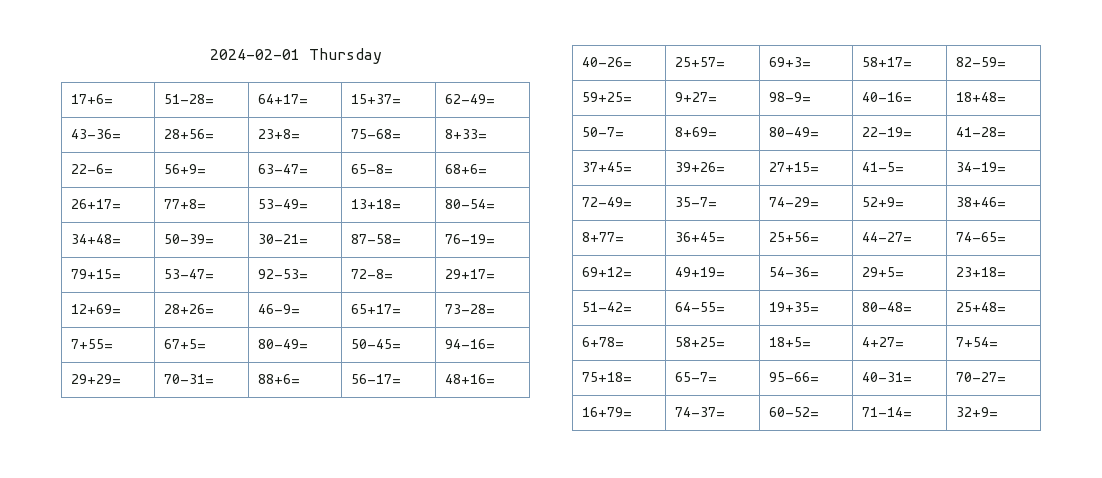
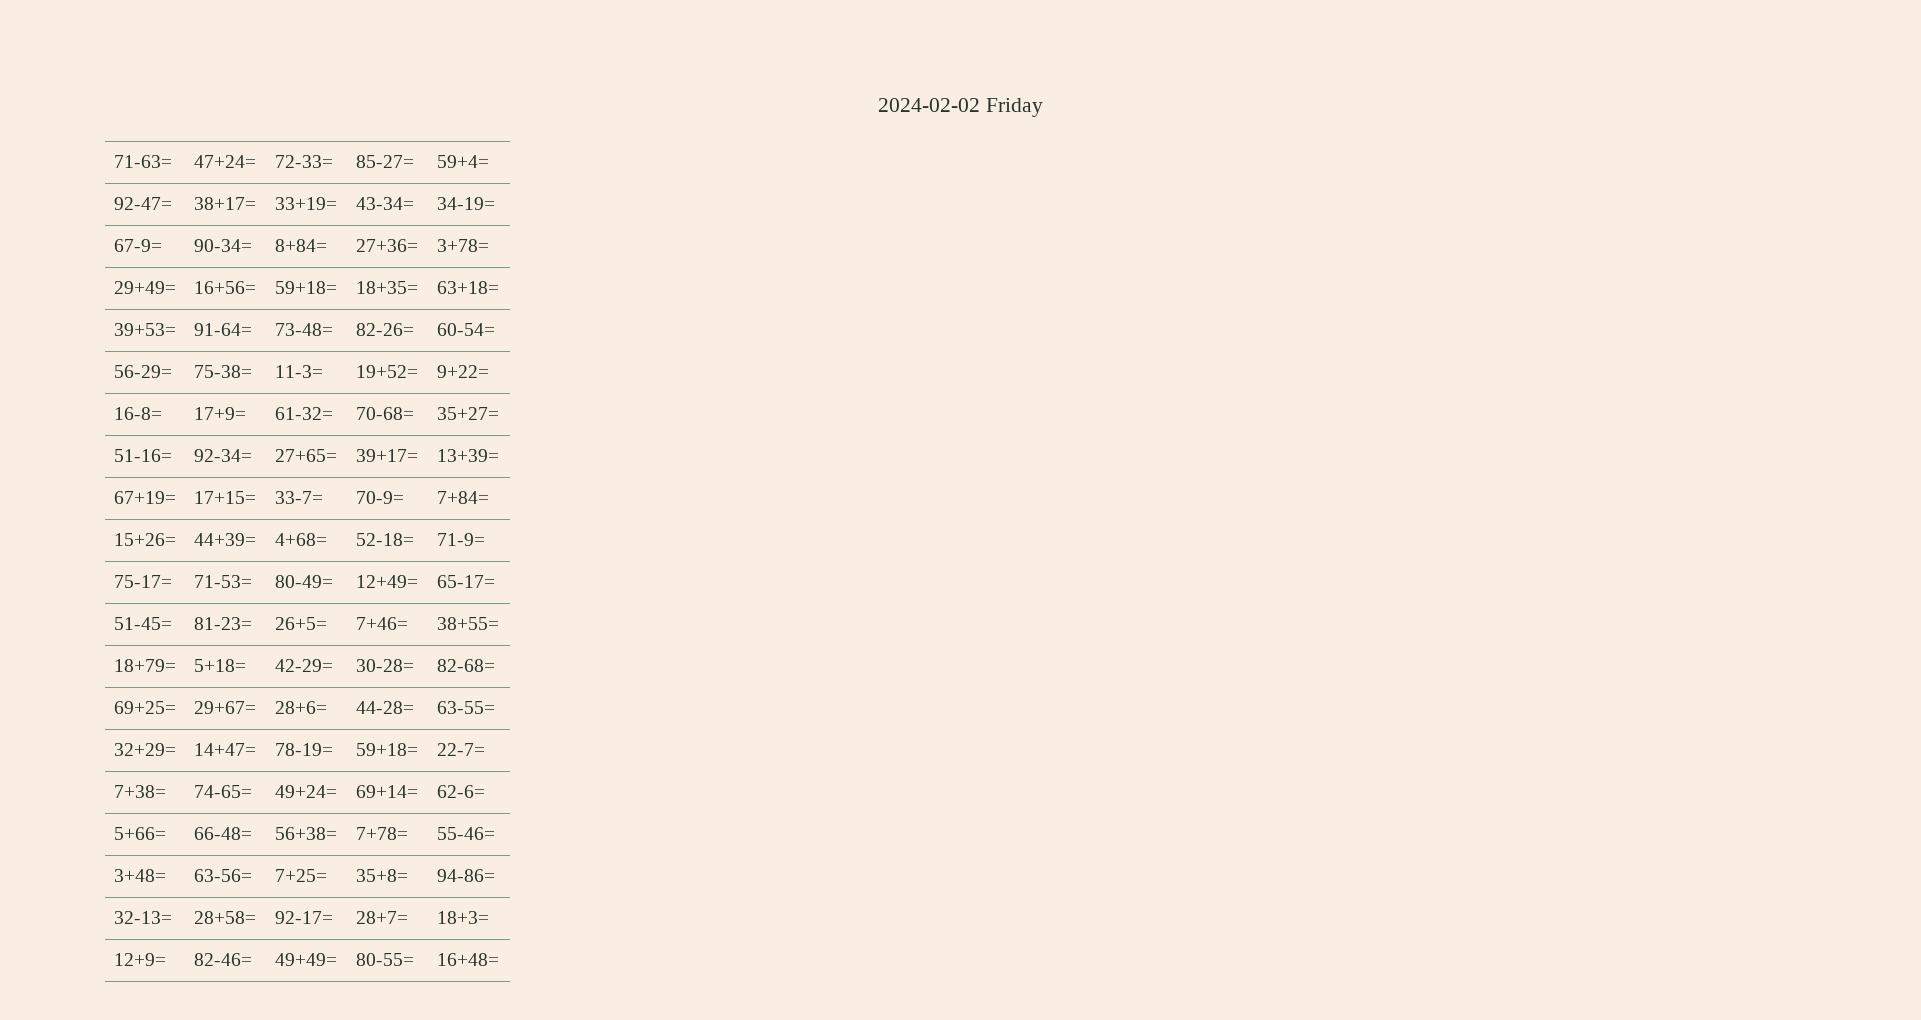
- 2024-02-01 Thursday
- 17+6= | 51-28= | 64+17= | 15+37= | 62-49=
- 43-36= | 28+56= | 23+8= | 75-68= | 8+33=
- 22-6= | 56+9= | 63-47= | 65-8= | 68+6=
- 26+17= | 77+8= | 53-49= | 13+18= | 80-54=
- 34+48= | 50-39= | 30-21= | 87-58= | 76-19=
- 79+15= | 53-47= | 92-53= | 72-8= | 29+17=
- 12+69= | 28+26= | 46-9= | 65+17= | 73-28=
- 7+55= | 67+5= | 80-49= | 50-45= | 94-16=
- 29+29= | 70-31= | 88+6= | 56-17= | 48+16=
- 40-26= | 25+57= | 69+3= | 58+17= | 82-59=
- 59+25= | 9+27= | 98-9= | 40-16= | 18+48=
- 50-7= | 8+69= | 80-49= | 22-19= | 41-28=
- 37+45= | 39+26= | 27+15= | 41-5= | 34-19=
- 72-49= | 35-7= | 74-29= | 52+9= | 38+46=
- 8+77= | 36+45= | 25+56= | 44-27= | 74-65=
- 69+12= | 49+19= | 54-36= | 29+5= | 23+18=
- 51-42= | 64-55= | 19+35= | 80-48= | 25+48=
- 6+78= | 58+25= | 18+5= | 4+27= | 7+54=
- 75+18= | 65-7= | 95-66= | 40-31= | 70-27=
- 16+79= | 74-37= | 60-52= | 71-14= | 32+9=
+ 2024-02-02 Friday
+ 71-63= | 47+24= | 72-33= | 85-27= | 59+4=
+ 92-47= | 38+17= | 33+19= | 43-34= | 34-19=
+ 67-9= | 90-34= | 8+84= | 27+36= | 3+78=
+ 29+49= | 16+56= | 59+18= | 18+35= | 63+18=
+ 39+53= | 91-64= | 73-48= | 82-26= | 60-54=
+ 56-29= | 75-38= | 11-3= | 19+52= | 9+22=
+ 16-8= | 17+9= | 61-32= | 70-68= | 35+27=
+ 51-16= | 92-34= | 27+65= | 39+17= | 13+39=
+ 67+19= | 17+15= | 33-7= | 70-9= | 7+84=
+ 15+26= | 44+39= | 4+68= | 52-18= | 71-9=
+ 75-17= | 71-53= | 80-49= | 12+49= | 65-17=
+ 51-45= | 81-23= | 26+5= | 7+46= | 38+55=
+ 18+79= | 5+18= | 42-29= | 30-28= | 82-68=
+ 69+25= | 29+67= | 28+6= | 44-28= | 63-55=
+ 32+29= | 14+47= | 78-19= | 59+18= | 22-7=
+ 7+38= | 74-65= | 49+24= | 69+14= | 62-6=
+ 5+66= | 66-48= | 56+38= | 7+78= | 55-46=
+ 3+48= | 63-56= | 7+25= | 35+8= | 94-86=
+ 32-13= | 28+58= | 92-17= | 28+7= | 18+3=
+ 12+9= | 82-46= | 49+49= | 80-55= | 16+48=

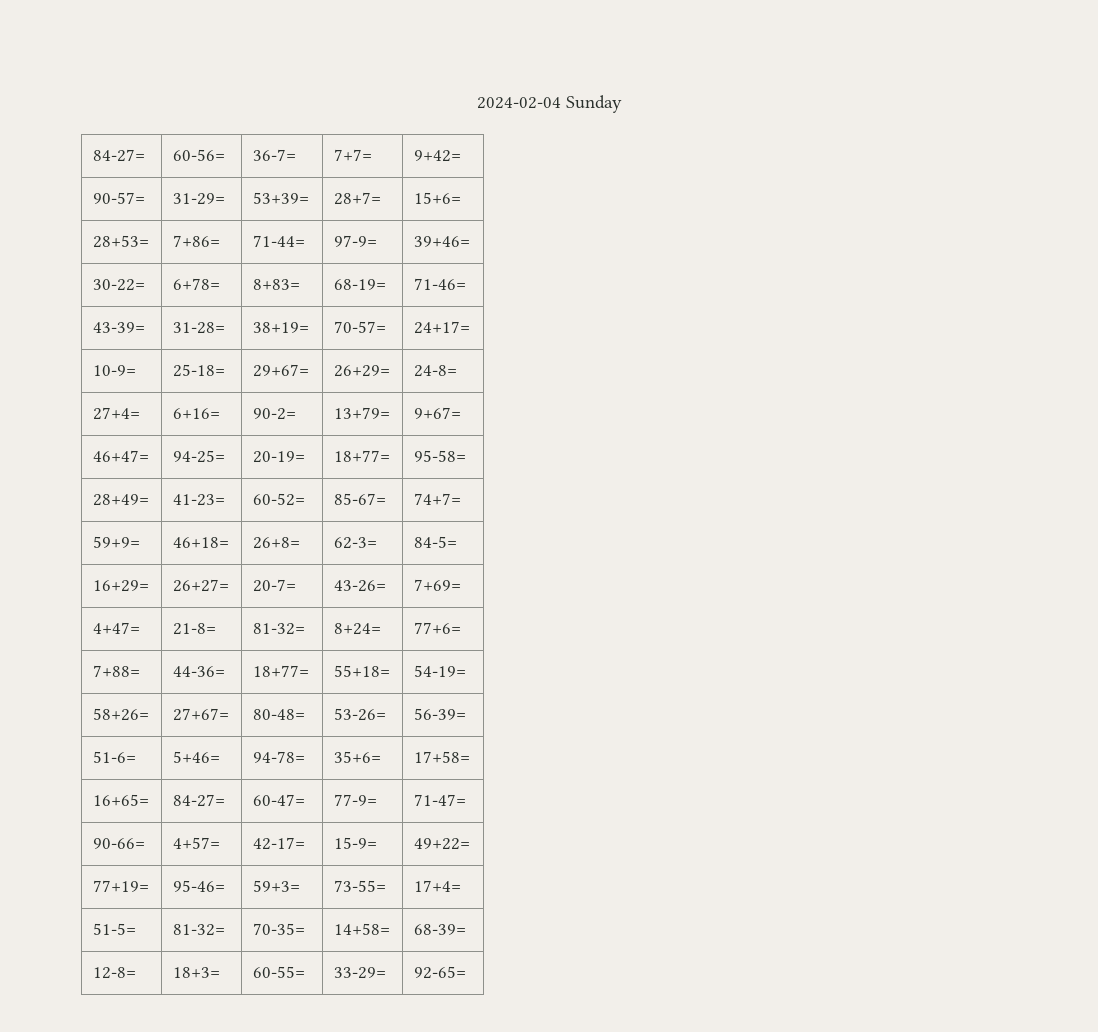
- 2024-02-02 Friday
- 71-63= | 47+24= | 72-33= | 85-27= | 59+4=
- 92-47= | 38+17= | 33+19= | 43-34= | 34-19=
- 67-9= | 90-34= | 8+84= | 27+36= | 3+78=
- 29+49= | 16+56= | 59+18= | 18+35= | 63+18=
- 39+53= | 91-64= | 73-48= | 82-26= | 60-54=
- 56-29= | 75-38= | 11-3= | 19+52= | 9+22=
- 16-8= | 17+9= | 61-32= | 70-68= | 35+27=
- 51-16= | 92-34= | 27+65= | 39+17= | 13+39=
- 67+19= | 17+15= | 33-7= | 70-9= | 7+84=
- 15+26= | 44+39= | 4+68= | 52-18= | 71-9=
- 75-17= | 71-53= | 80-49= | 12+49= | 65-17=
- 51-45= | 81-23= | 26+5= | 7+46= | 38+55=
- 18+79= | 5+18= | 42-29= | 30-28= | 82-68=
- 69+25= | 29+67= | 28+6= | 44-28= | 63-55=
- 32+29= | 14+47= | 78-19= | 59+18= | 22-7=
- 7+38= | 74-65= | 49+24= | 69+14= | 62-6=
- 5+66= | 66-48= | 56+38= | 7+78= | 55-46=
- 3+48= | 63-56= | 7+25= | 35+8= | 94-86=
- 32-13= | 28+58= | 92-17= | 28+7= | 18+3=
- 12+9= | 82-46= | 49+49= | 80-55= | 16+48=
+ 2024-02-04 Sunday
+ 84-27= | 60-56= | 36-7= | 7+7= | 9+42=
+ 90-57= | 31-29= | 53+39= | 28+7= | 15+6=
+ 28+53= | 7+86= | 71-44= | 97-9= | 39+46=
+ 30-22= | 6+78= | 8+83= | 68-19= | 71-46=
+ 43-39= | 31-28= | 38+19= | 70-57= | 24+17=
+ 10-9= | 25-18= | 29+67= | 26+29= | 24-8=
+ 27+4= | 6+16= | 90-2= | 13+79= | 9+67=
+ 46+47= | 94-25= | 20-19= | 18+77= | 95-58=
+ 28+49= | 41-23= | 60-52= | 85-67= | 74+7=
+ 59+9= | 46+18= | 26+8= | 62-3= | 84-5=
+ 16+29= | 26+27= | 20-7= | 43-26= | 7+69=
+ 4+47= | 21-8= | 81-32= | 8+24= | 77+6=
+ 7+88= | 44-36= | 18+77= | 55+18= | 54-19=
+ 58+26= | 27+67= | 80-48= | 53-26= | 56-39=
+ 51-6= | 5+46= | 94-78= | 35+6= | 17+58=
+ 16+65= | 84-27= | 60-47= | 77-9= | 71-47=
+ 90-66= | 4+57= | 42-17= | 15-9= | 49+22=
+ 77+19= | 95-46= | 59+3= | 73-55= | 17+4=
+ 51-5= | 81-32= | 70-35= | 14+58= | 68-39=
+ 12-8= | 18+3= | 60-55= | 33-29= | 92-65=

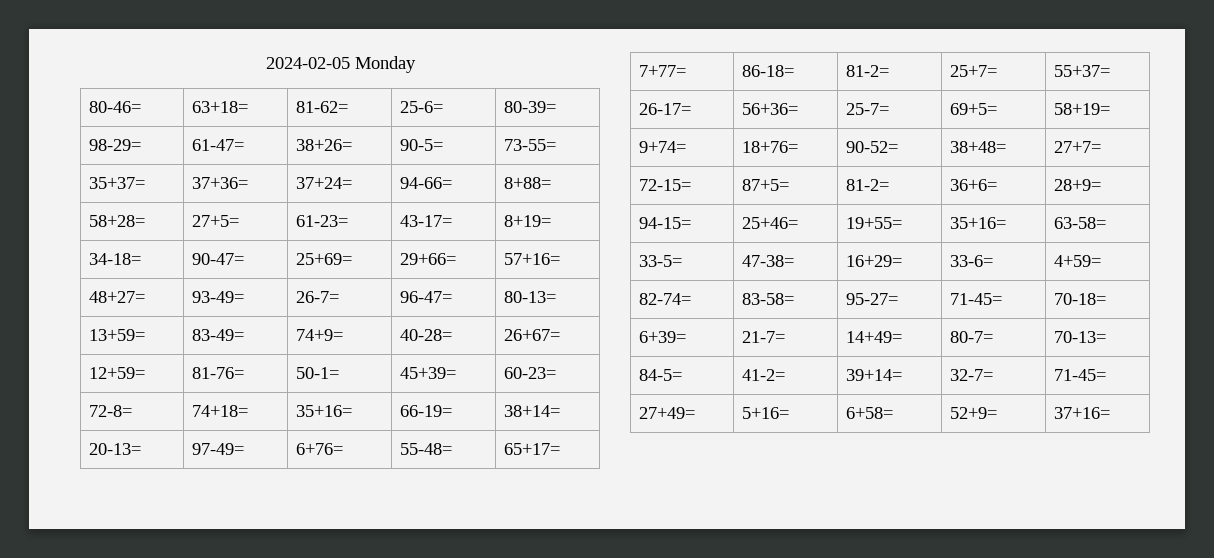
- 2024-02-04 Sunday
- 84-27= | 60-56= | 36-7= | 7+7= | 9+42=
- 90-57= | 31-29= | 53+39= | 28+7= | 15+6=
- 28+53= | 7+86= | 71-44= | 97-9= | 39+46=
- 30-22= | 6+78= | 8+83= | 68-19= | 71-46=
- 43-39= | 31-28= | 38+19= | 70-57= | 24+17=
- 10-9= | 25-18= | 29+67= | 26+29= | 24-8=
- 27+4= | 6+16= | 90-2= | 13+79= | 9+67=
- 46+47= | 94-25= | 20-19= | 18+77= | 95-58=
- 28+49= | 41-23= | 60-52= | 85-67= | 74+7=
- 59+9= | 46+18= | 26+8= | 62-3= | 84-5=
- 16+29= | 26+27= | 20-7= | 43-26= | 7+69=
- 4+47= | 21-8= | 81-32= | 8+24= | 77+6=
- 7+88= | 44-36= | 18+77= | 55+18= | 54-19=
- 58+26= | 27+67= | 80-48= | 53-26= | 56-39=
- 51-6= | 5+46= | 94-78= | 35+6= | 17+58=
- 16+65= | 84-27= | 60-47= | 77-9= | 71-47=
- 90-66= | 4+57= | 42-17= | 15-9= | 49+22=
- 77+19= | 95-46= | 59+3= | 73-55= | 17+4=
- 51-5= | 81-32= | 70-35= | 14+58= | 68-39=
- 12-8= | 18+3= | 60-55= | 33-29= | 92-65=
+ 2024-02-05 Monday
+ 80-46= | 63+18= | 81-62= | 25-6= | 80-39=
+ 98-29= | 61-47= | 38+26= | 90-5= | 73-55=
+ 35+37= | 37+36= | 37+24= | 94-66= | 8+88=
+ 58+28= | 27+5= | 61-23= | 43-17= | 8+19=
+ 34-18= | 90-47= | 25+69= | 29+66= | 57+16=
+ 48+27= | 93-49= | 26-7= | 96-47= | 80-13=
+ 13+59= | 83-49= | 74+9= | 40-28= | 26+67=
+ 12+59= | 81-76= | 50-1= | 45+39= | 60-23=
+ 72-8= | 74+18= | 35+16= | 66-19= | 38+14=
+ 20-13= | 97-49= | 6+76= | 55-48= | 65+17=
+ 7+77= | 86-18= | 81-2= | 25+7= | 55+37=
+ 26-17= | 56+36= | 25-7= | 69+5= | 58+19=
+ 9+74= | 18+76= | 90-52= | 38+48= | 27+7=
+ 72-15= | 87+5= | 81-2= | 36+6= | 28+9=
+ 94-15= | 25+46= | 19+55= | 35+16= | 63-58=
+ 33-5= | 47-38= | 16+29= | 33-6= | 4+59=
+ 82-74= | 83-58= | 95-27= | 71-45= | 70-18=
+ 6+39= | 21-7= | 14+49= | 80-7= | 70-13=
+ 84-5= | 41-2= | 39+14= | 32-7= | 71-45=
+ 27+49= | 5+16= | 6+58= | 52+9= | 37+16=

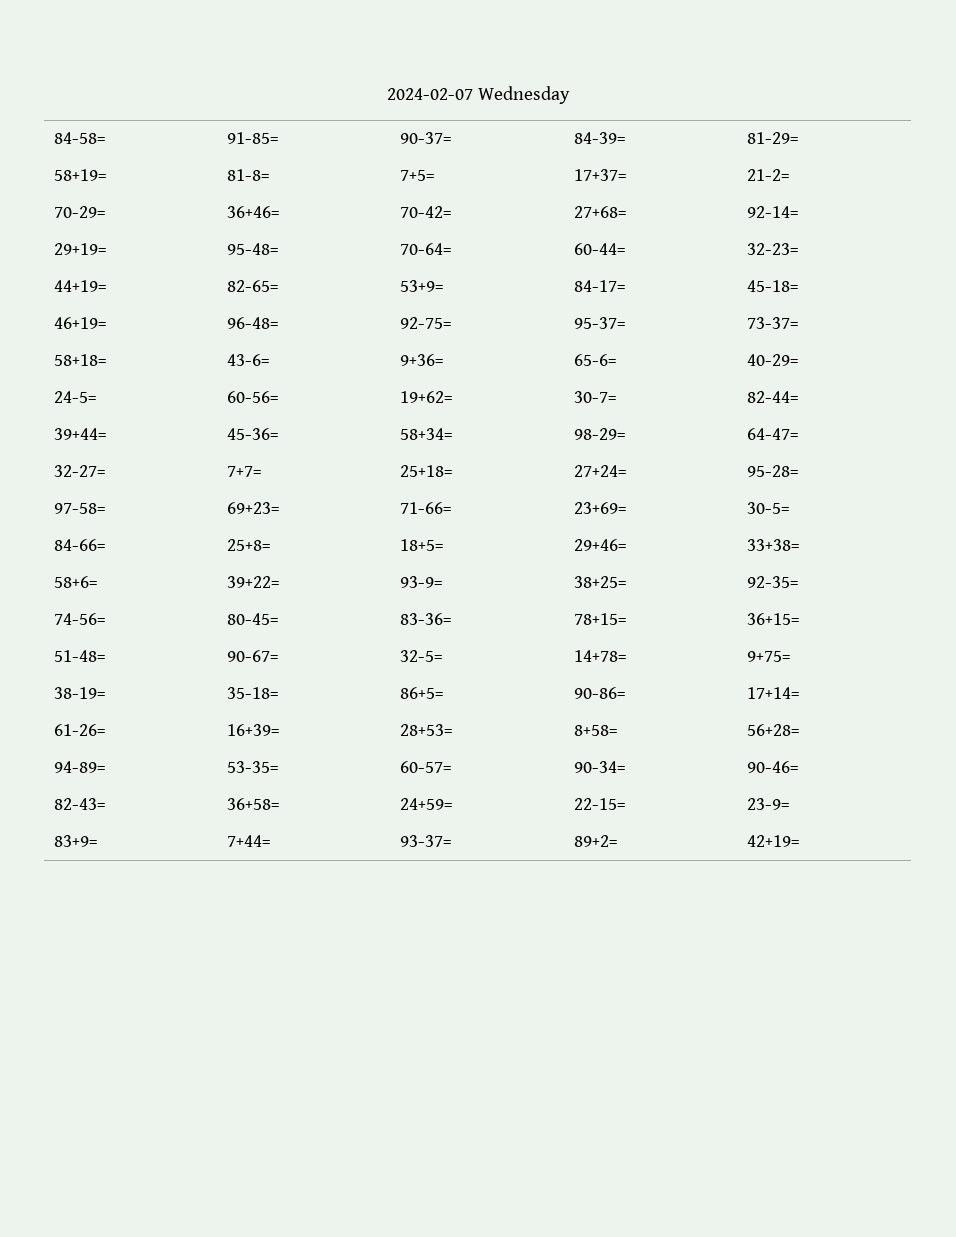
- 2024-02-05 Monday
- 80-46= | 63+18= | 81-62= | 25-6= | 80-39=
- 98-29= | 61-47= | 38+26= | 90-5= | 73-55=
- 35+37= | 37+36= | 37+24= | 94-66= | 8+88=
- 58+28= | 27+5= | 61-23= | 43-17= | 8+19=
- 34-18= | 90-47= | 25+69= | 29+66= | 57+16=
- 48+27= | 93-49= | 26-7= | 96-47= | 80-13=
- 13+59= | 83-49= | 74+9= | 40-28= | 26+67=
- 12+59= | 81-76= | 50-1= | 45+39= | 60-23=
- 72-8= | 74+18= | 35+16= | 66-19= | 38+14=
- 20-13= | 97-49= | 6+76= | 55-48= | 65+17=
- 7+77= | 86-18= | 81-2= | 25+7= | 55+37=
- 26-17= | 56+36= | 25-7= | 69+5= | 58+19=
- 9+74= | 18+76= | 90-52= | 38+48= | 27+7=
- 72-15= | 87+5= | 81-2= | 36+6= | 28+9=
- 94-15= | 25+46= | 19+55= | 35+16= | 63-58=
- 33-5= | 47-38= | 16+29= | 33-6= | 4+59=
- 82-74= | 83-58= | 95-27= | 71-45= | 70-18=
- 6+39= | 21-7= | 14+49= | 80-7= | 70-13=
- 84-5= | 41-2= | 39+14= | 32-7= | 71-45=
- 27+49= | 5+16= | 6+58= | 52+9= | 37+16=
+ 2024-02-07 Wednesday
+ 84-58= | 91-85= | 90-37= | 84-39= | 81-29=
+ 58+19= | 81-8= | 7+5= | 17+37= | 21-2=
+ 70-29= | 36+46= | 70-42= | 27+68= | 92-14=
+ 29+19= | 95-48= | 70-64= | 60-44= | 32-23=
+ 44+19= | 82-65= | 53+9= | 84-17= | 45-18=
+ 46+19= | 96-48= | 92-75= | 95-37= | 73-37=
+ 58+18= | 43-6= | 9+36= | 65-6= | 40-29=
+ 24-5= | 60-56= | 19+62= | 30-7= | 82-44=
+ 39+44= | 45-36= | 58+34= | 98-29= | 64-47=
+ 32-27= | 7+7= | 25+18= | 27+24= | 95-28=
+ 97-58= | 69+23= | 71-66= | 23+69= | 30-5=
+ 84-66= | 25+8= | 18+5= | 29+46= | 33+38=
+ 58+6= | 39+22= | 93-9= | 38+25= | 92-35=
+ 74-56= | 80-45= | 83-36= | 78+15= | 36+15=
+ 51-48= | 90-67= | 32-5= | 14+78= | 9+75=
+ 38-19= | 35-18= | 86+5= | 90-86= | 17+14=
+ 61-26= | 16+39= | 28+53= | 8+58= | 56+28=
+ 94-89= | 53-35= | 60-57= | 90-34= | 90-46=
+ 82-43= | 36+58= | 24+59= | 22-15= | 23-9=
+ 83+9= | 7+44= | 93-37= | 89+2= | 42+19=

